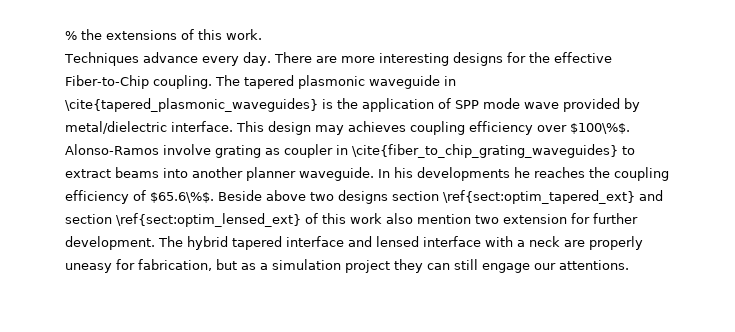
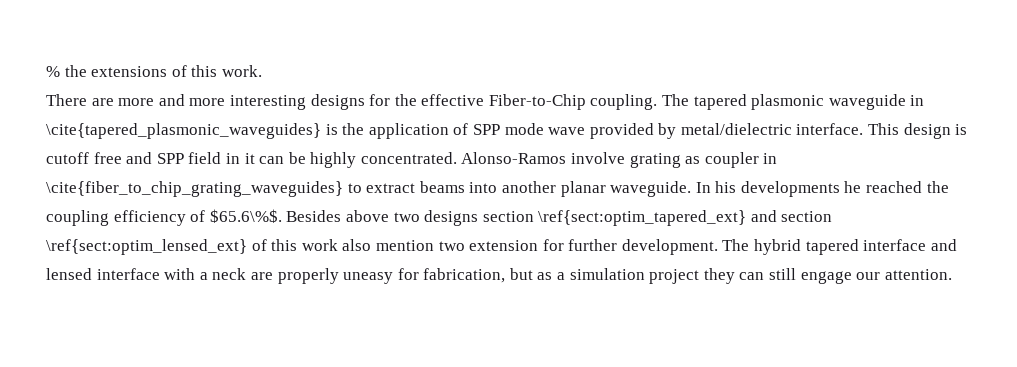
- Techniques advance every day. There are more interesting designs for the effective Fiber-to-Chip coupling.
+ There are more and more interesting designs for the effective Fiber-to-Chip coupling.
- This design may achieves coupling efficiency over $100\%$.
+ This design is cutoff free and SPP field in it can be highly concentrated.
- Alonso-Ramos involve grating as coupler in \cite{fiber_to_chip_grating_waveguides} to extract beams into another planner waveguide.
+ Alonso-Ramos involve grating as coupler in \cite{fiber_to_chip_grating_waveguides} to extract beams into another planar waveguide.
- In his developments he reaches the coupling efficiency of $65.6\%$. Beside above two designs section \ref{sect:optim_tapered_ext} and section \ref{sect:optim_lensed_ext} of this work also mention two extension for further development.
+ In his developments he reached the coupling efficiency of $65.6\%$. Besides above two designs section \ref{sect:optim_tapered_ext} and section \ref{sect:optim_lensed_ext} of this work also mention two extension for further development.
- The hybrid tapered interface and lensed interface with a neck are properly uneasy for fabrication, but as a simulation project they can still engage our attentions.
+ The hybrid tapered interface and lensed interface with a neck are properly uneasy for fabrication, but as a simulation project they can still engage our attention.

